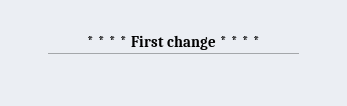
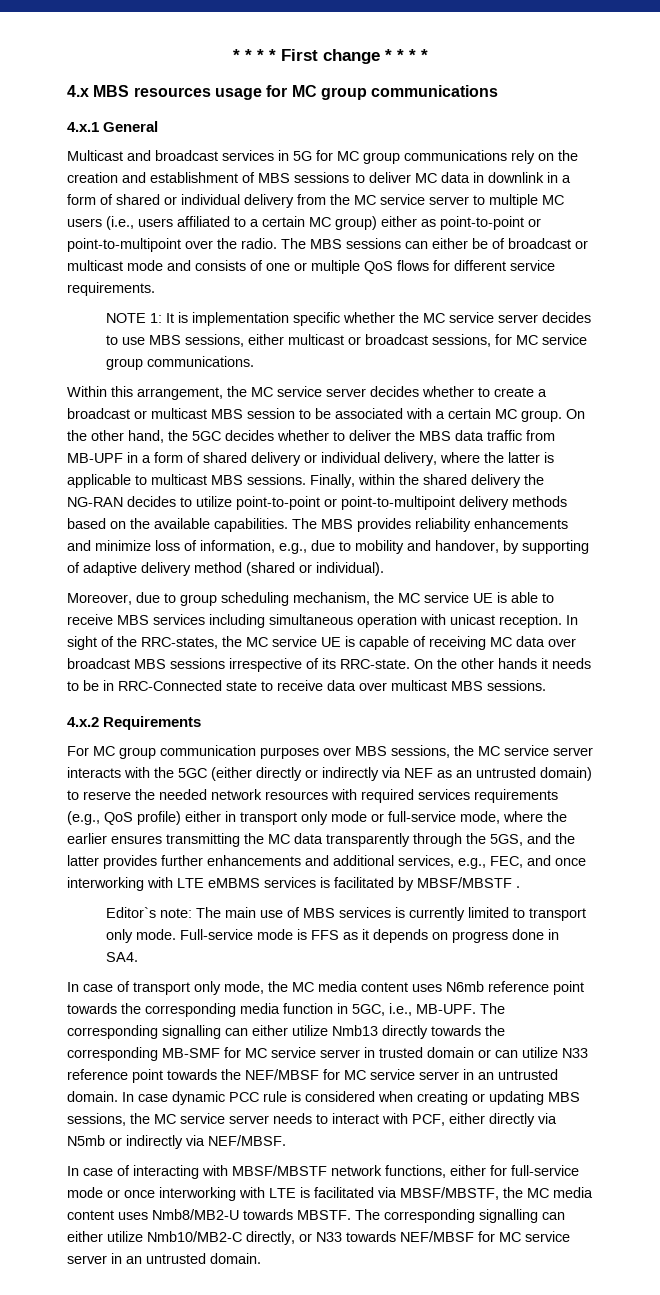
+ 4.x MBS resources usage for MC group communications
+ 4.x.1 General
+ Multicast and broadcast services in 5G for MC group communications rely on the creation and establishment of MBS sessions to deliver MC data in downlink in a form of shared or individual delivery from the MC service server to multiple MC users (i.e., users affiliated to a certain MC group) either as point-to-point or point-to-multipoint over the radio. The MBS sessions can either be of broadcast or multicast mode and consists of one or multiple QoS flows for different service requirements.
+ NOTE 1: It is implementation specific whether the MC service server decides to use MBS sessions, either multicast or broadcast sessions, for MC service group communications.
+ Within this arrangement, the MC service server decides whether to create a broadcast or multicast MBS session to be associated with a certain MC group. On the other hand, the 5GC decides whether to deliver the MBS data traffic from MB-UPF in a form of shared delivery or individual delivery, where the latter is applicable to multicast MBS sessions. Finally, within the shared delivery the NG-RAN decides to utilize point-to-point or point-to-multipoint delivery methods based on the available capabilities. The MBS provides reliability enhancements and minimize loss of information, e.g., due to mobility and handover, by supporting of adaptive delivery method (shared or individual).
+ Moreover, due to group scheduling mechanism, the MC service UE is able to receive MBS services including simultaneous operation with unicast reception. In sight of the RRC-states, the MC service UE is capable of receiving MC data over broadcast MBS sessions irrespective of its RRC-state. On the other hands it needs to be in RRC-Connected state to receive data over multicast MBS sessions.
+ 4.x.2 Requirements
+ For MC group communication purposes over MBS sessions, the MC service server interacts with the 5GC (either directly or indirectly via NEF as an untrusted domain) to reserve the needed network resources with required services requirements (e.g., QoS profile) either in transport only mode or full-service mode, where the earlier ensures transmitting the MC data transparently through the 5GS, and the latter provides further enhancements and additional services, e.g., FEC, and once interworking with LTE eMBMS services is facilitated by MBSF/MBSTF .
+ Editor`s note: The main use of MBS services is currently limited to transport only mode. Full-service mode is FFS as it depends on progress done in SA4.
+ In case of transport only mode, the MC media content uses N6mb reference point towards the corresponding media function in 5GC, i.e., MB-UPF. The corresponding signalling can either utilize Nmb13 directly towards the corresponding MB-SMF for MC service server in trusted domain or can utilize N33 reference point towards the NEF/MBSF for MC service server in an untrusted domain. In case dynamic PCC rule is considered when creating or updating MBS sessions, the MC service server needs to interact with PCF, either directly via N5mb or indirectly via NEF/MBSF.
+ In case of interacting with MBSF/MBSTF network functions, either for full-service mode or once interworking with LTE is facilitated via MBSF/MBSTF, the MC media content uses Nmb8/MB2-U towards MBSTF. The corresponding signalling can either utilize Nmb10/MB2-C directly, or N33 towards NEF/MBSF for MC service server in an untrusted domain.

